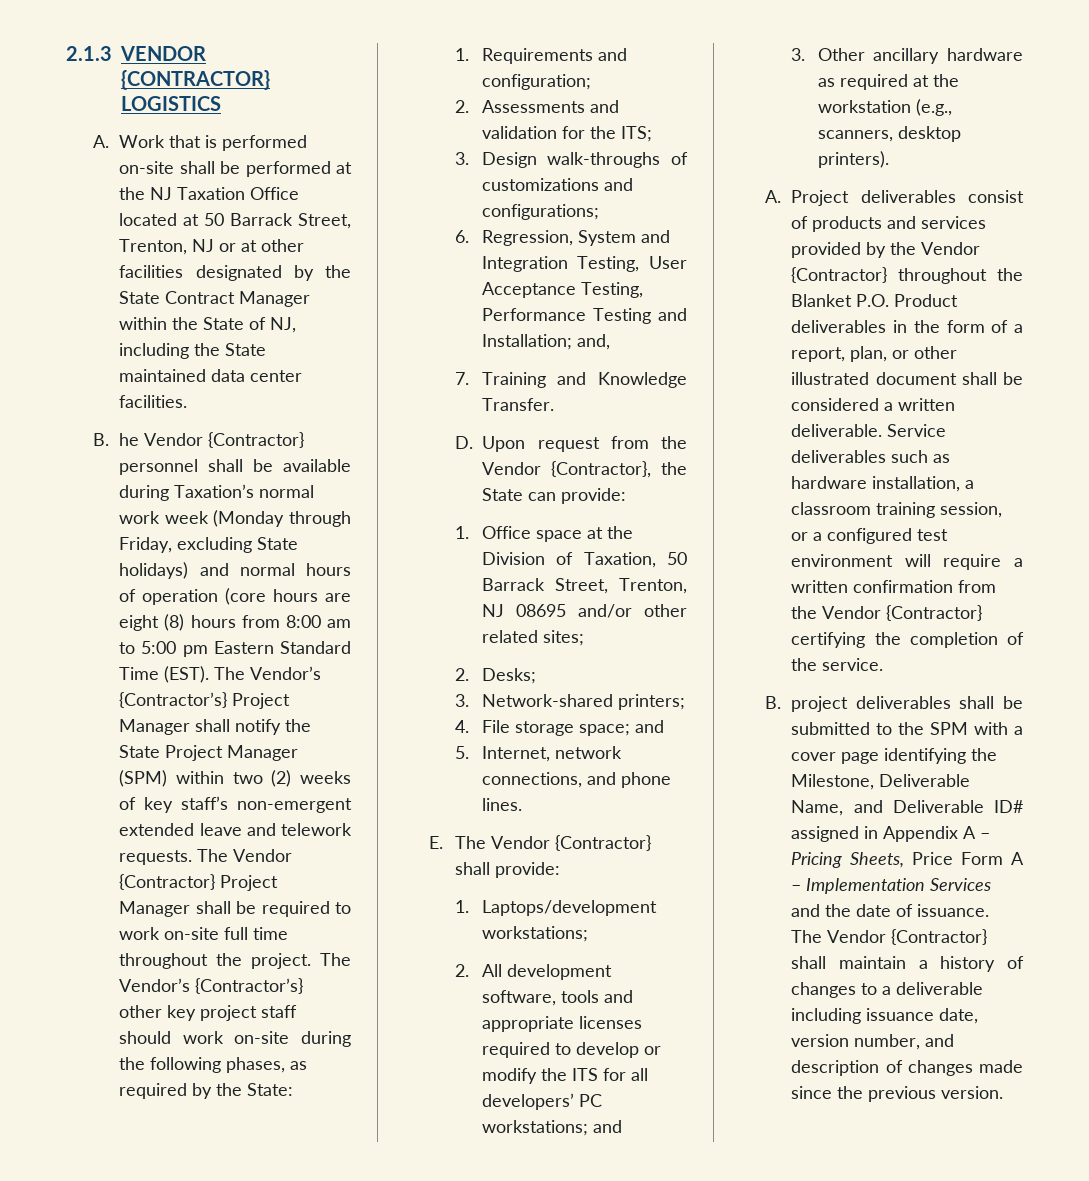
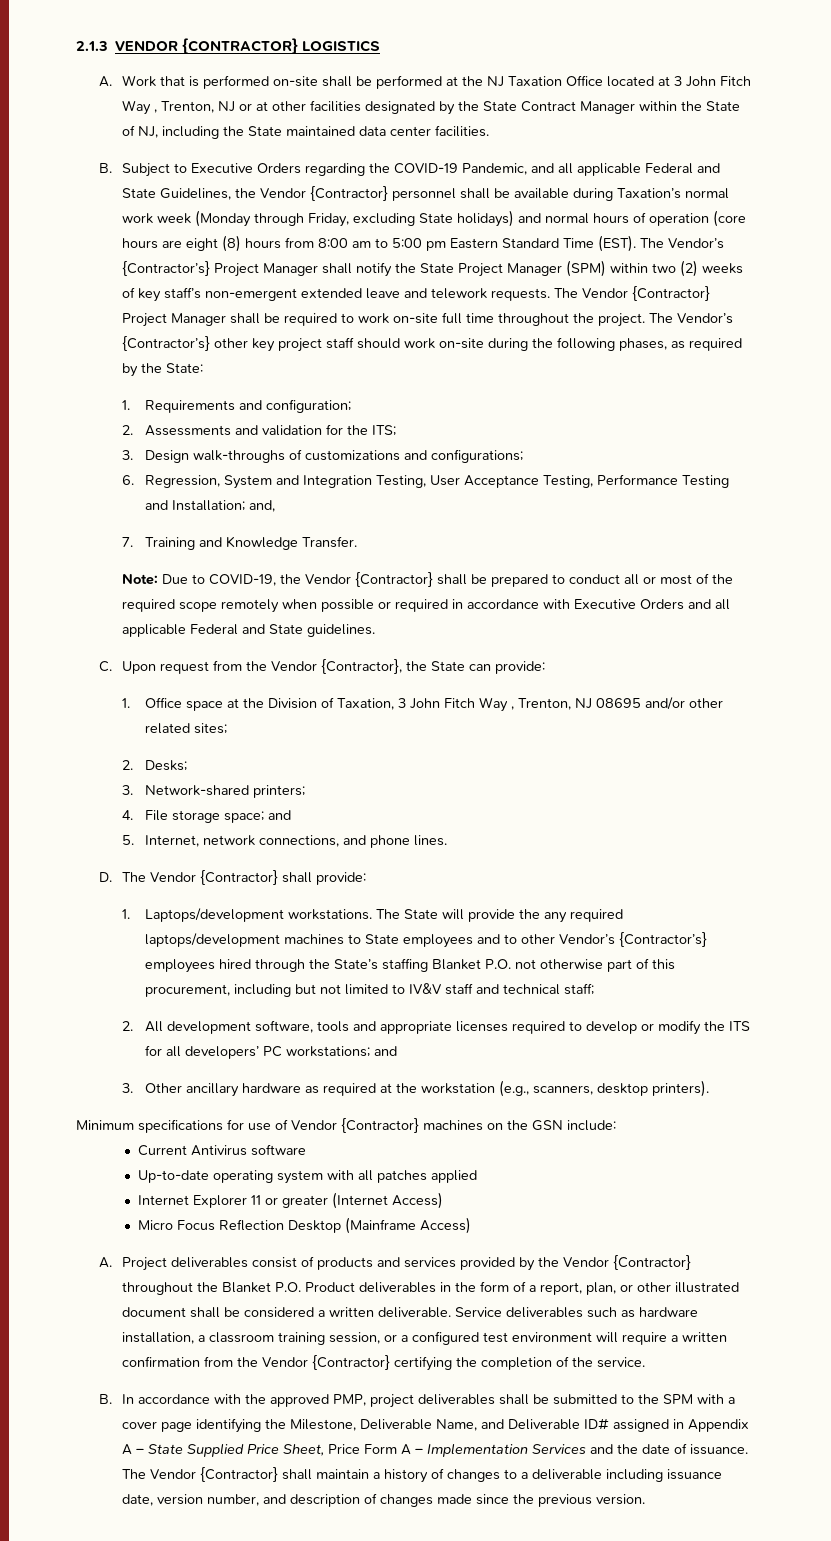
- A. Work that is performed on-site shall be performed at the NJ Taxation Office located at 50 Barrack Street, Trenton, NJ or at other facilities designated by the State Contract Manager within the State of NJ, including the State maintained data center facilities.
+ A. Work that is performed on-site shall be performed at the NJ Taxation Office located at 3 John Fitch Way , Trenton, NJ or at other facilities designated by the State Contract Manager within the State of NJ, including the State maintained data center facilities.
- B. he Vendor {Contractor} personnel shall be available during Taxation’s normal work week (Monday through Friday, excluding State holidays) and normal hours of operation (core hours are eight (8) hours from 8:00 am to 5:00 pm Eastern Standard Time (EST).
+ B. Subject to Executive Orders regarding the COVID-19 Pandemic, and all applicable Federal and State Guidelines, the Vendor {Contractor} personnel shall be available during Taxation’s normal work week (Monday through Friday, excluding State holidays) and normal hours of operation (core hours are eight (8) hours from 8:00 am to 5:00 pm Eastern Standard Time (EST).
- D. Upon request from the Vendor {Contractor}, the State can provide:
+ Note: Due to COVID-19, the Vendor {Contractor} shall be prepared to conduct all or most of the required scope remotely when possible or required in accordance with Executive Orders and all applicable Federal and State guidelines.
+ C. Upon request from the Vendor {Contractor}, the State can provide:
- 1. Office space at the Division of Taxation, 50 Barrack Street, Trenton, NJ 08695 and/or other related sites;
+ 1. Office space at the Division of Taxation, 3 John Fitch Way , Trenton, NJ 08695 and/or other related sites;
- E. The Vendor {Contractor} shall provide:
+ D. The Vendor {Contractor} shall provide:
- 1. Laptops/development workstations;
+ 1. Laptops/development workstations. The State will provide the any required laptops/development machines to State employees and to other Vendor’s {Contractor’s} employees hired through the State’s staffing Blanket P.O. not otherwise part of this procurement, including but not limited to IV&V staff and technical staff;
+ Minimum specifications for use of Vendor {Contractor} machines on the GSN include:
+ Current Antivirus software
+ Up-to-date operating system with all patches applied
+ Internet Explorer 11 or greater (Internet Access)
+ Micro Focus Reflection Desktop (Mainframe Access)
- B. project deliverables shall be submitted to the SPM with a cover page identifying the Milestone, Deliverable Name, and Deliverable ID# assigned in Appendix A – Pricing Sheets, Price Form A – Implementation Services and the date of issuance.
+ B. In accordance with the approved PMP, project deliverables shall be submitted to the SPM with a cover page identifying the Milestone, Deliverable Name, and Deliverable ID# assigned in Appendix A – State Supplied Price Sheet, Price Form A – Implementation Services and the date of issuance.

